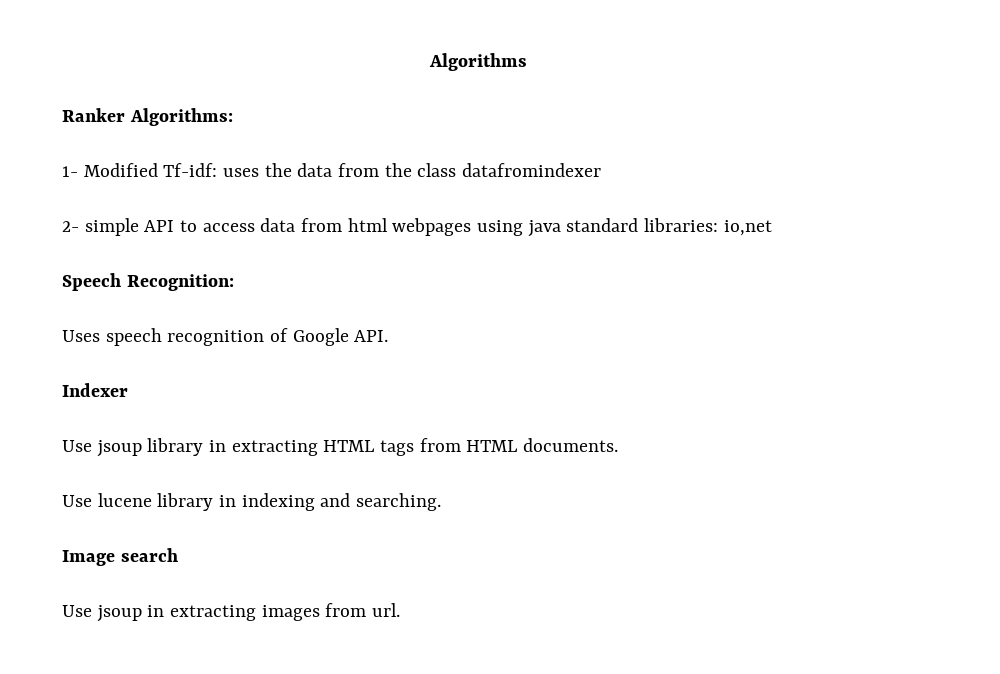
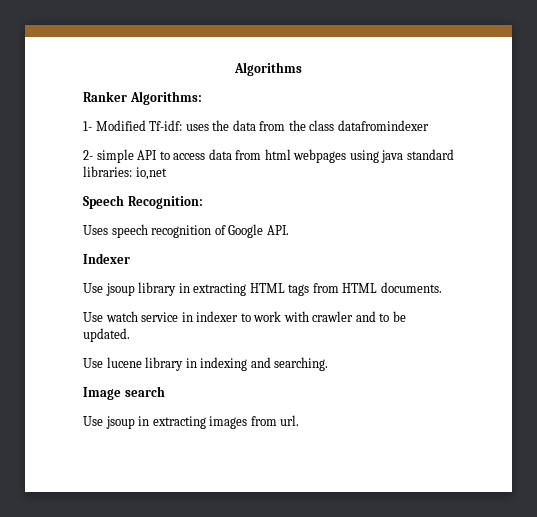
+ Use watch service in indexer to work with crawler and to be updated.

